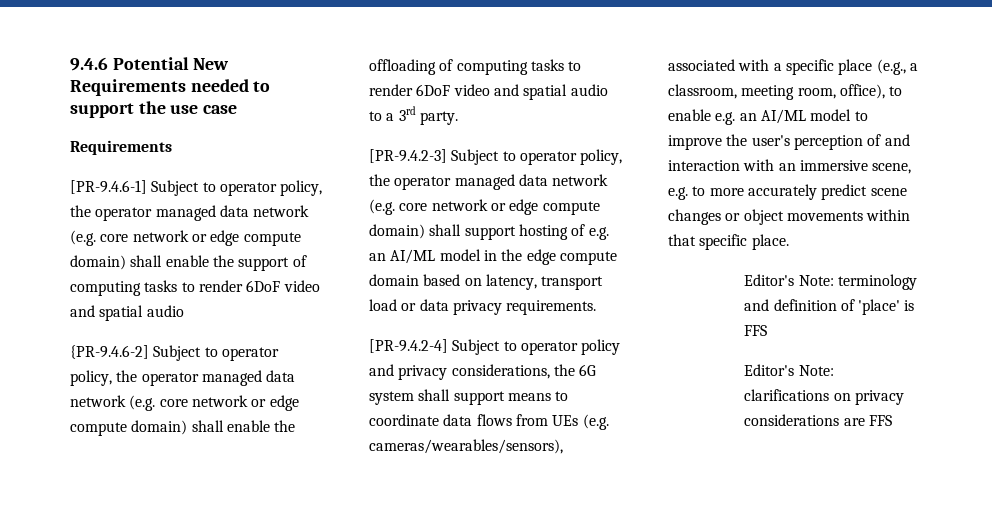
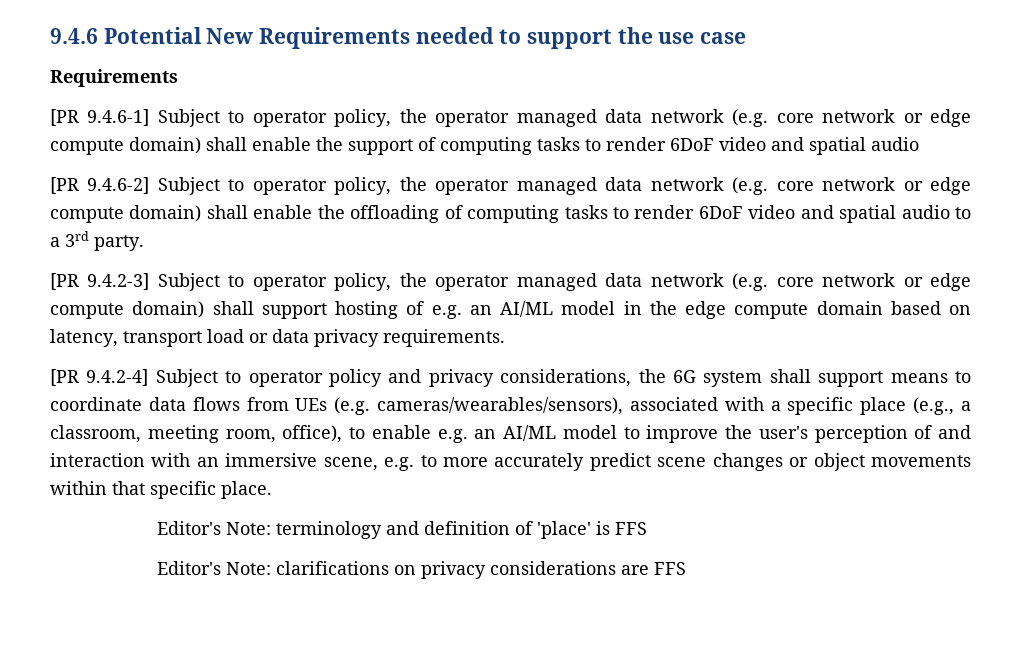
- [PR-9.4.6-1] Subject to operator policy, the operator managed data network (e.g. core network or edge compute domain) shall enable the support of computing tasks to render 6DoF video and spatial audio
+ [PR 9.4.6-1] Subject to operator policy, the operator managed data network (e.g. core network or edge compute domain) shall enable the support of computing tasks to render 6DoF video and spatial audio
- {PR-9.4.6-2] Subject to operator policy, the operator managed data network (e.g. core network or edge compute domain) shall enable the offloading of computing tasks to render 6DoF video and spatial audio to a 3rd party.
+ [PR 9.4.6-2] Subject to operator policy, the operator managed data network (e.g. core network or edge compute domain) shall enable the offloading of computing tasks to render 6DoF video and spatial audio to a 3rd party.
- [PR-9.4.2-3] Subject to operator policy, the operator managed data network (e.g. core network or edge compute domain) shall support hosting of e.g. an AI/ML model in the edge compute domain based on latency, transport load or data privacy requirements.
+ [PR 9.4.2-3] Subject to operator policy, the operator managed data network (e.g. core network or edge compute domain) shall support hosting of e.g. an AI/ML model in the edge compute domain based on latency, transport load or data privacy requirements.
- [PR-9.4.2-4] Subject to operator policy and privacy considerations, the 6G system shall support means to coordinate data flows from UEs (e.g. cameras/wearables/sensors), associated with a specific place (e.g., a classroom, meeting room, office), to enable e.g. an AI/ML model to improve the user's perception of and interaction with an immersive scene, e.g. to more accurately predict scene changes or object movements within that specific place.
+ [PR 9.4.2-4] Subject to operator policy and privacy considerations, the 6G system shall support means to coordinate data flows from UEs (e.g. cameras/wearables/sensors), associated with a specific place (e.g., a classroom, meeting room, office), to enable e.g. an AI/ML model to improve the user's perception of and interaction with an immersive scene, e.g. to more accurately predict scene changes or object movements within that specific place.

